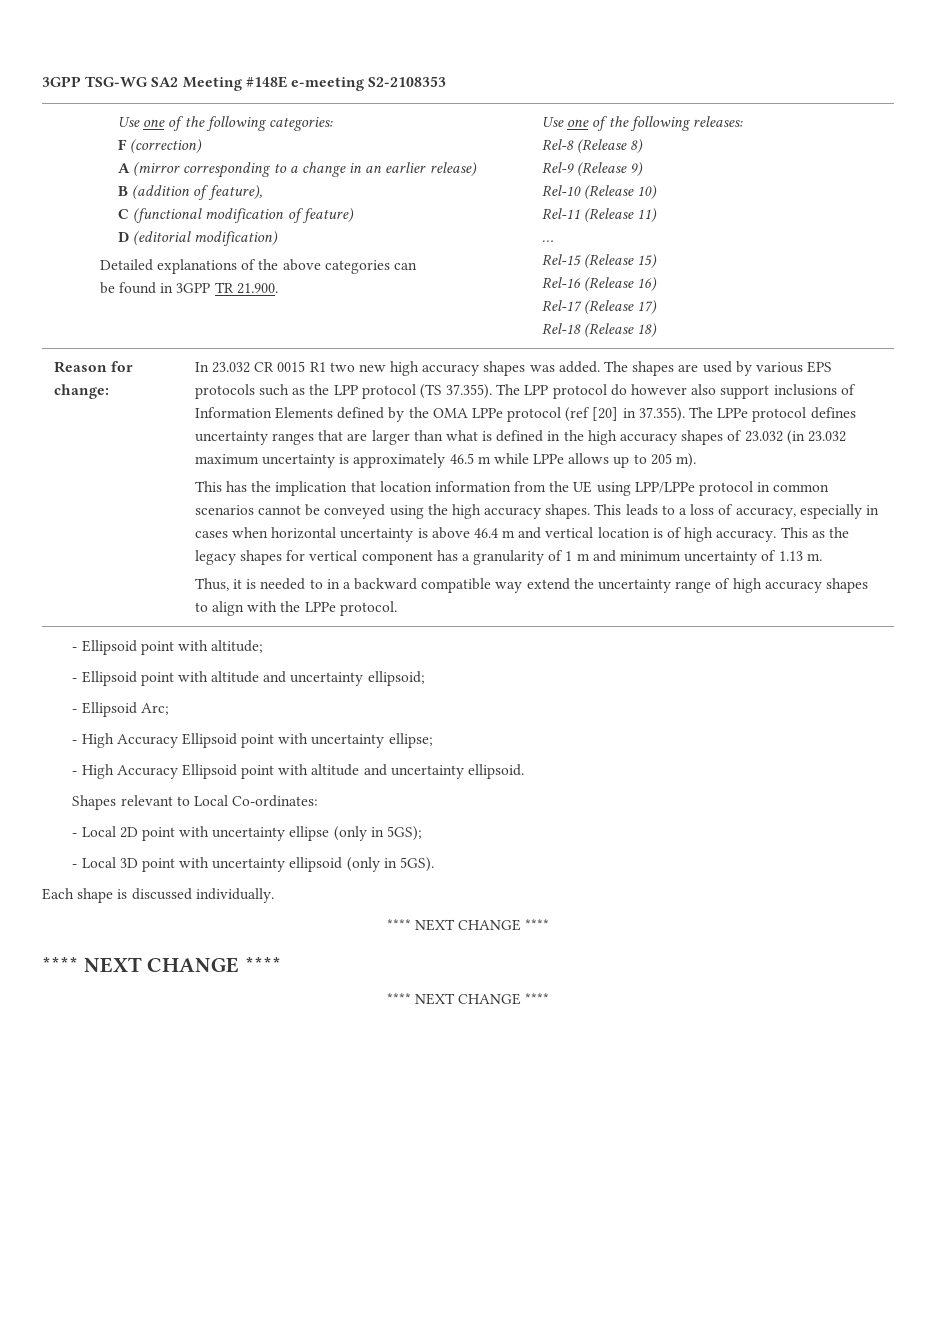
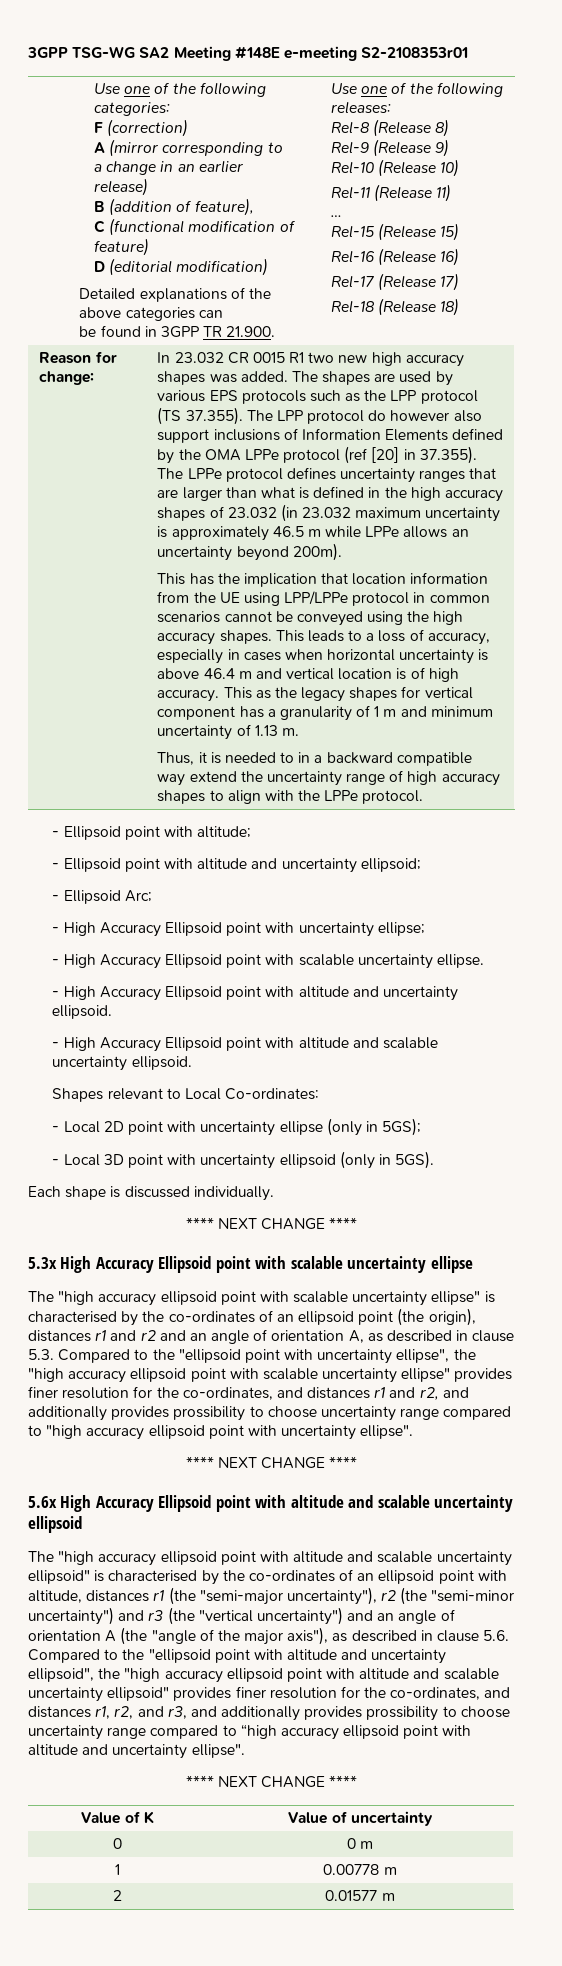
- 3GPP TSG-WG SA2 Meeting #148E e-meeting S2-2108353
+ 3GPP TSG-WG SA2 Meeting #148E e-meeting S2-2108353r01
- The shapes are used by various EPS protocols such as the LPP protocol (TS 37.355). The LPP protocol do however also support inclusions of Information Elements defined by the OMA LPPe protocol (ref [20] in 37.355). The LPPe protocol defines uncertainty ranges that are larger than what is defined in the high accuracy shapes of 23.032 (in 23.032 maximum uncertainty is approximately 46.5 m while LPPe allows up to 205 m).
+ The shapes are used by various EPS protocols such as the LPP protocol (TS 37.355). The LPP protocol do however also support inclusions of Information Elements defined by the OMA LPPe protocol (ref [20] in 37.355). The LPPe protocol defines uncertainty ranges that are larger than what is defined in the high accuracy shapes of 23.032 (in 23.032 maximum uncertainty is approximately 46.5 m while LPPe allows an uncertainty beyond 200m).
+ - High Accuracy Ellipsoid point with scalable uncertainty ellipse.
+ - High Accuracy Ellipsoid point with altitude and scalable uncertainty ellipsoid.
  Each shape is discussed individually.
  **** NEXT CHANGE ****
+ 5.3x High Accuracy Ellipsoid point with scalable uncertainty ellipse
+ The "high accuracy ellipsoid point with scalable uncertainty ellipse" is characterised by the co-ordinates of an ellipsoid point (the origin), distances r1 and r2 and an angle of orientation A, as described in clause 5.3. Compared to the "ellipsoid point with uncertainty ellipse", the "high accuracy ellipsoid point with scalable uncertainty ellipse" provides finer resolution for the co-ordinates, and distances r1 and r2, and additionally provides prossibility to choose uncertainty range compared to "high accuracy ellipsoid point with uncertainty ellipse".
  **** NEXT CHANGE ****
+ 5.6x High Accuracy Ellipsoid point with altitude and scalable uncertainty ellipsoid
+ The "high accuracy ellipsoid point with altitude and scalable uncertainty ellipsoid" is characterised by the co-ordinates of an ellipsoid point with altitude, distances r1 (the "semi-major uncertainty"), r2 (the "semi-minor uncertainty") and r3 (the "vertical uncertainty") and an angle of orientation A (the "angle of the major axis"), as described in clause 5.6. Compared to the "ellipsoid point with altitude and uncertainty ellipsoid", the "high accuracy ellipsoid point with altitude and scalable uncertainty ellipsoid" provides finer resolution for the co-ordinates, and distances r1, r2, and r3, and additionally provides prossibility to choose uncertainty range compared to “high accuracy ellipsoid point with altitude and uncertainty ellipse".
  **** NEXT CHANGE ****
+ Value of K | Value of uncertainty
+ 0 | 0 m
+ 1 | 0.00778 m
+ 2 | 0.01577 m

